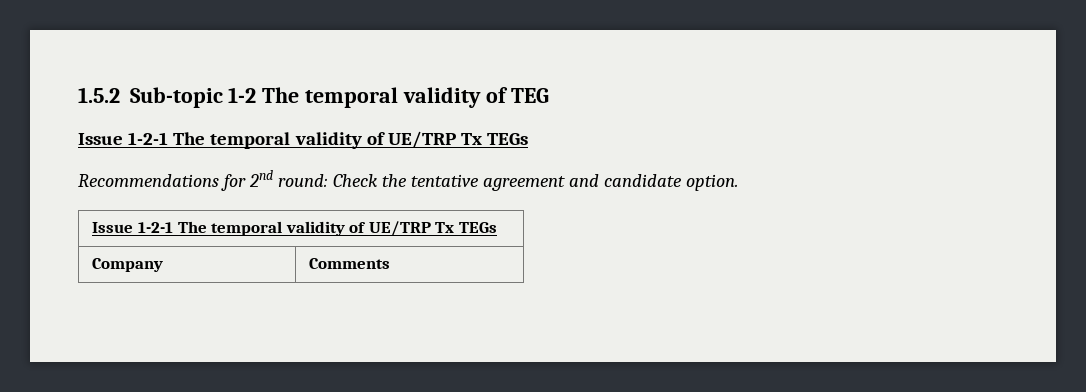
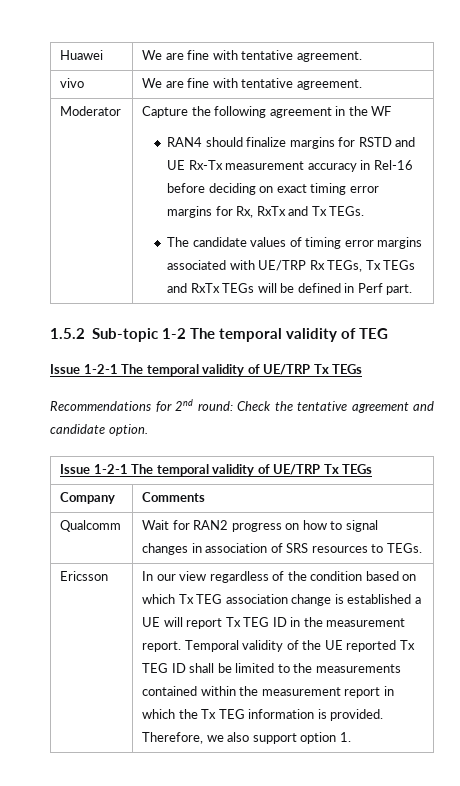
+ Huawei | We are fine with tentative agreement.
+ vivo | We are fine with tentative agreement.
+ Moderator | Capture the following agreement in the WF
+ RAN4 should finalize margins for RSTD and UE Rx-Tx measurement accuracy in Rel-16 before deciding on exact timing error margins for Rx, RxTx and Tx TEGs.
+ The candidate values of timing error margins associated with UE/TRP Rx TEGs, Tx TEGs and RxTx TEGs will be defined in Perf part.
+ Qualcomm | Wait for RAN2 progress on how to signal changes in association of SRS resources to TEGs.
+ Ericsson | In our view regardless of the condition based on which Tx TEG association change is established a UE will report Tx TEG ID in the measurement report. Temporal validity of the UE reported Tx TEG ID shall be limited to the measurements contained within the measurement report in which the Tx TEG information is provided. Therefore, we also support option 1.

